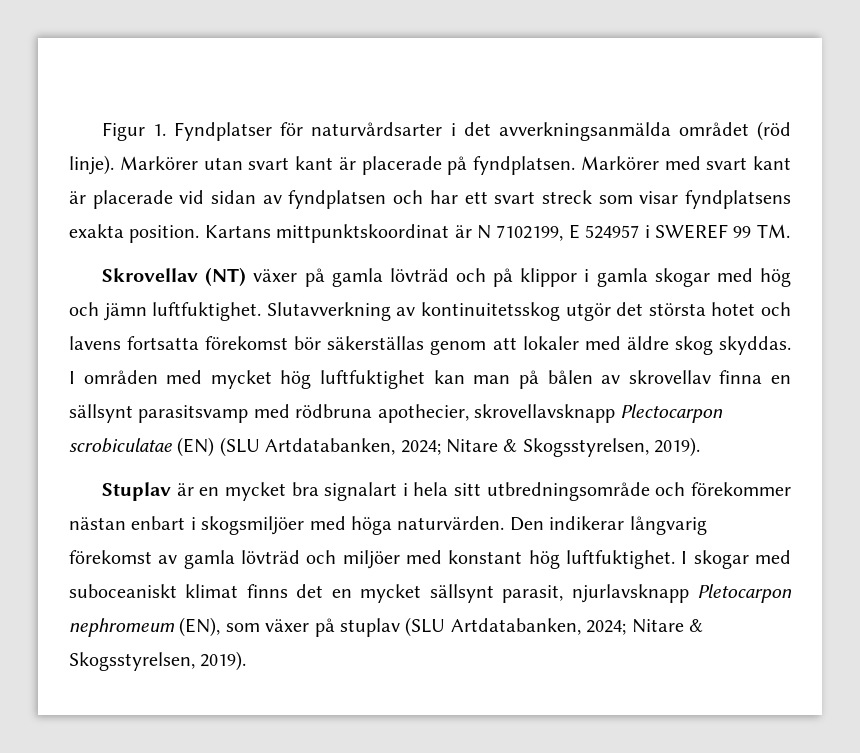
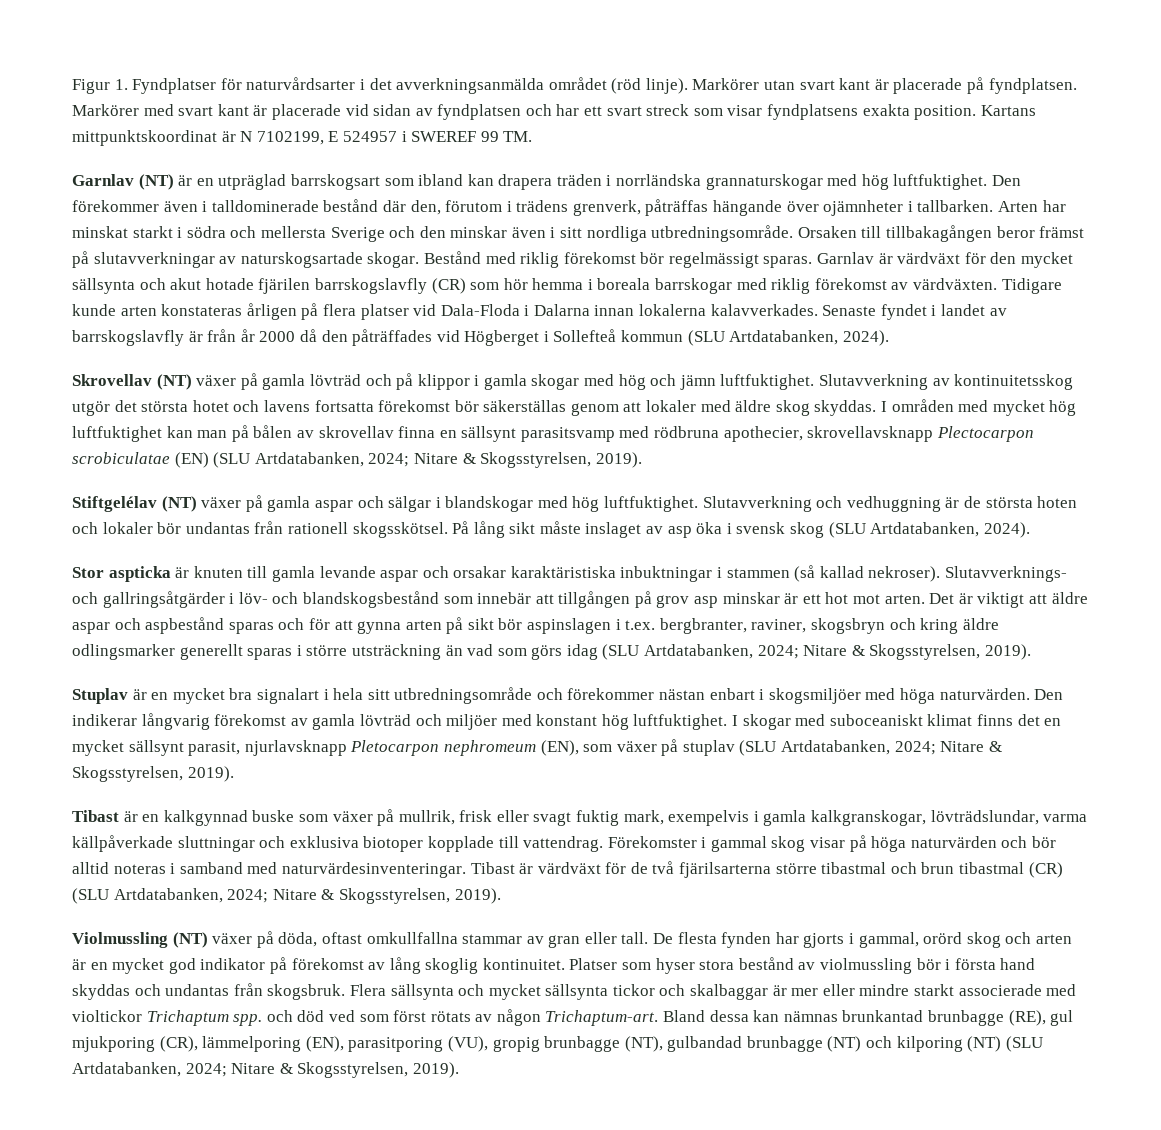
+ Garnlav (NT) är en utpräglad barrskogsart som ibland kan drapera träden i norrländska grannaturskogar med hög luftfuktighet. Den förekommer även i talldominerade bestånd där den, förutom i trädens grenverk, påträffas hängande över ojämnheter i tallbarken. Arten har minskat starkt i södra och mellersta Sverige och den minskar även i sitt nordliga utbredningsområde. Orsaken till tillbakagången beror främst på slutavverkningar av naturskogsartade skogar. Bestånd med riklig förekomst bör regelmässigt sparas. Garnlav är värdväxt för den mycket sällsynta och akut hotade fjärilen barrskogslavfly (CR) som hör hemma i boreala barrskogar med riklig förekomst av värdväxten. Tidigare kunde arten konstateras årligen på flera platser vid Dala-Floda i Dalarna innan lokalerna kalavverkades. Senaste fyndet i landet av barrskogslavfly är från år 2000 då den påträffades vid Högberget i Sollefteå kommun (SLU Artdatabanken, 2024).
+ Stiftgelélav (NT) växer på gamla aspar och sälgar i blandskogar med hög luftfuktighet. Slutavverkning och vedhuggning är de största hoten och lokaler bör undantas från rationell skogsskötsel. På lång sikt måste inslaget av asp öka i svensk skog (SLU Artdatabanken, 2024).
+ Stor aspticka är knuten till gamla levande aspar och orsakar karaktäristiska inbuktningar i stammen (så kallad nekroser). Slutavverknings- och gallringsåtgärder i löv- och blandskogsbestånd som innebär att tillgången på grov asp minskar är ett hot mot arten. Det är viktigt att äldre aspar och aspbestånd sparas och för att gynna arten på sikt bör aspinslagen i t.ex. bergbranter, raviner, skogsbryn och kring äldre odlingsmarker generellt sparas i större utsträckning än vad som görs idag (SLU Artdatabanken, 2024; Nitare & Skogsstyrelsen, 2019).
+ Tibast är en kalkgynnad buske som växer på mullrik, frisk eller svagt fuktig mark, exempelvis i gamla kalkgranskogar, lövträdslundar, varma källpåverkade sluttningar och exklusiva biotoper kopplade till vattendrag. Förekomster i gammal skog visar på höga naturvärden och bör alltid noteras i samband med naturvärdesinventeringar. Tibast är värdväxt för de två fjärilsarterna större tibastmal och brun tibastmal (CR) (SLU Artdatabanken, 2024; Nitare & Skogsstyrelsen, 2019).
+ Violmussling (NT) växer på döda, oftast omkullfallna stammar av gran eller tall. De flesta fynden har gjorts i gammal, orörd skog och arten är en mycket god indikator på förekomst av lång skoglig kontinuitet. Platser som hyser stora bestånd av violmussling bör i första hand skyddas och undantas från skogsbruk. Flera sällsynta och mycket sällsynta tickor och skalbaggar är mer eller mindre starkt associerade med violtickor Trichaptum spp. och död ved som först rötats av någon Trichaptum-art. Bland dessa kan nämnas brunkantad brunbagge (RE), gul mjukporing (CR), lämmelporing (EN), parasitporing (VU), gropig brunbagge (NT), gulbandad brunbagge (NT) och kilporing (NT) (SLU Artdatabanken, 2024; Nitare & Skogsstyrelsen, 2019).

